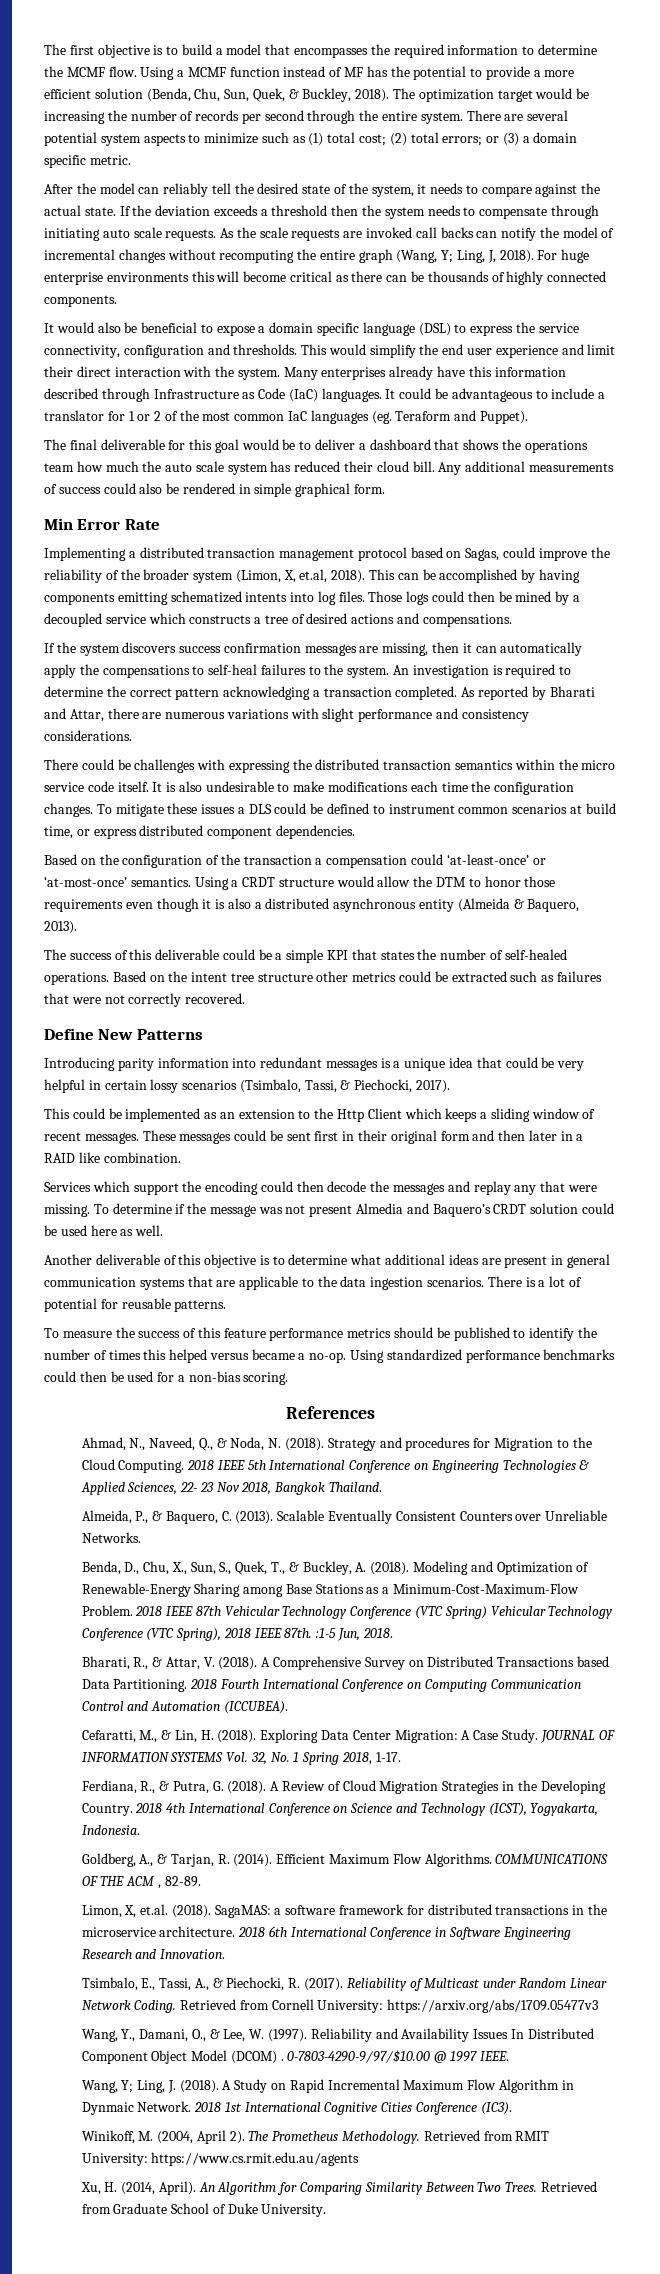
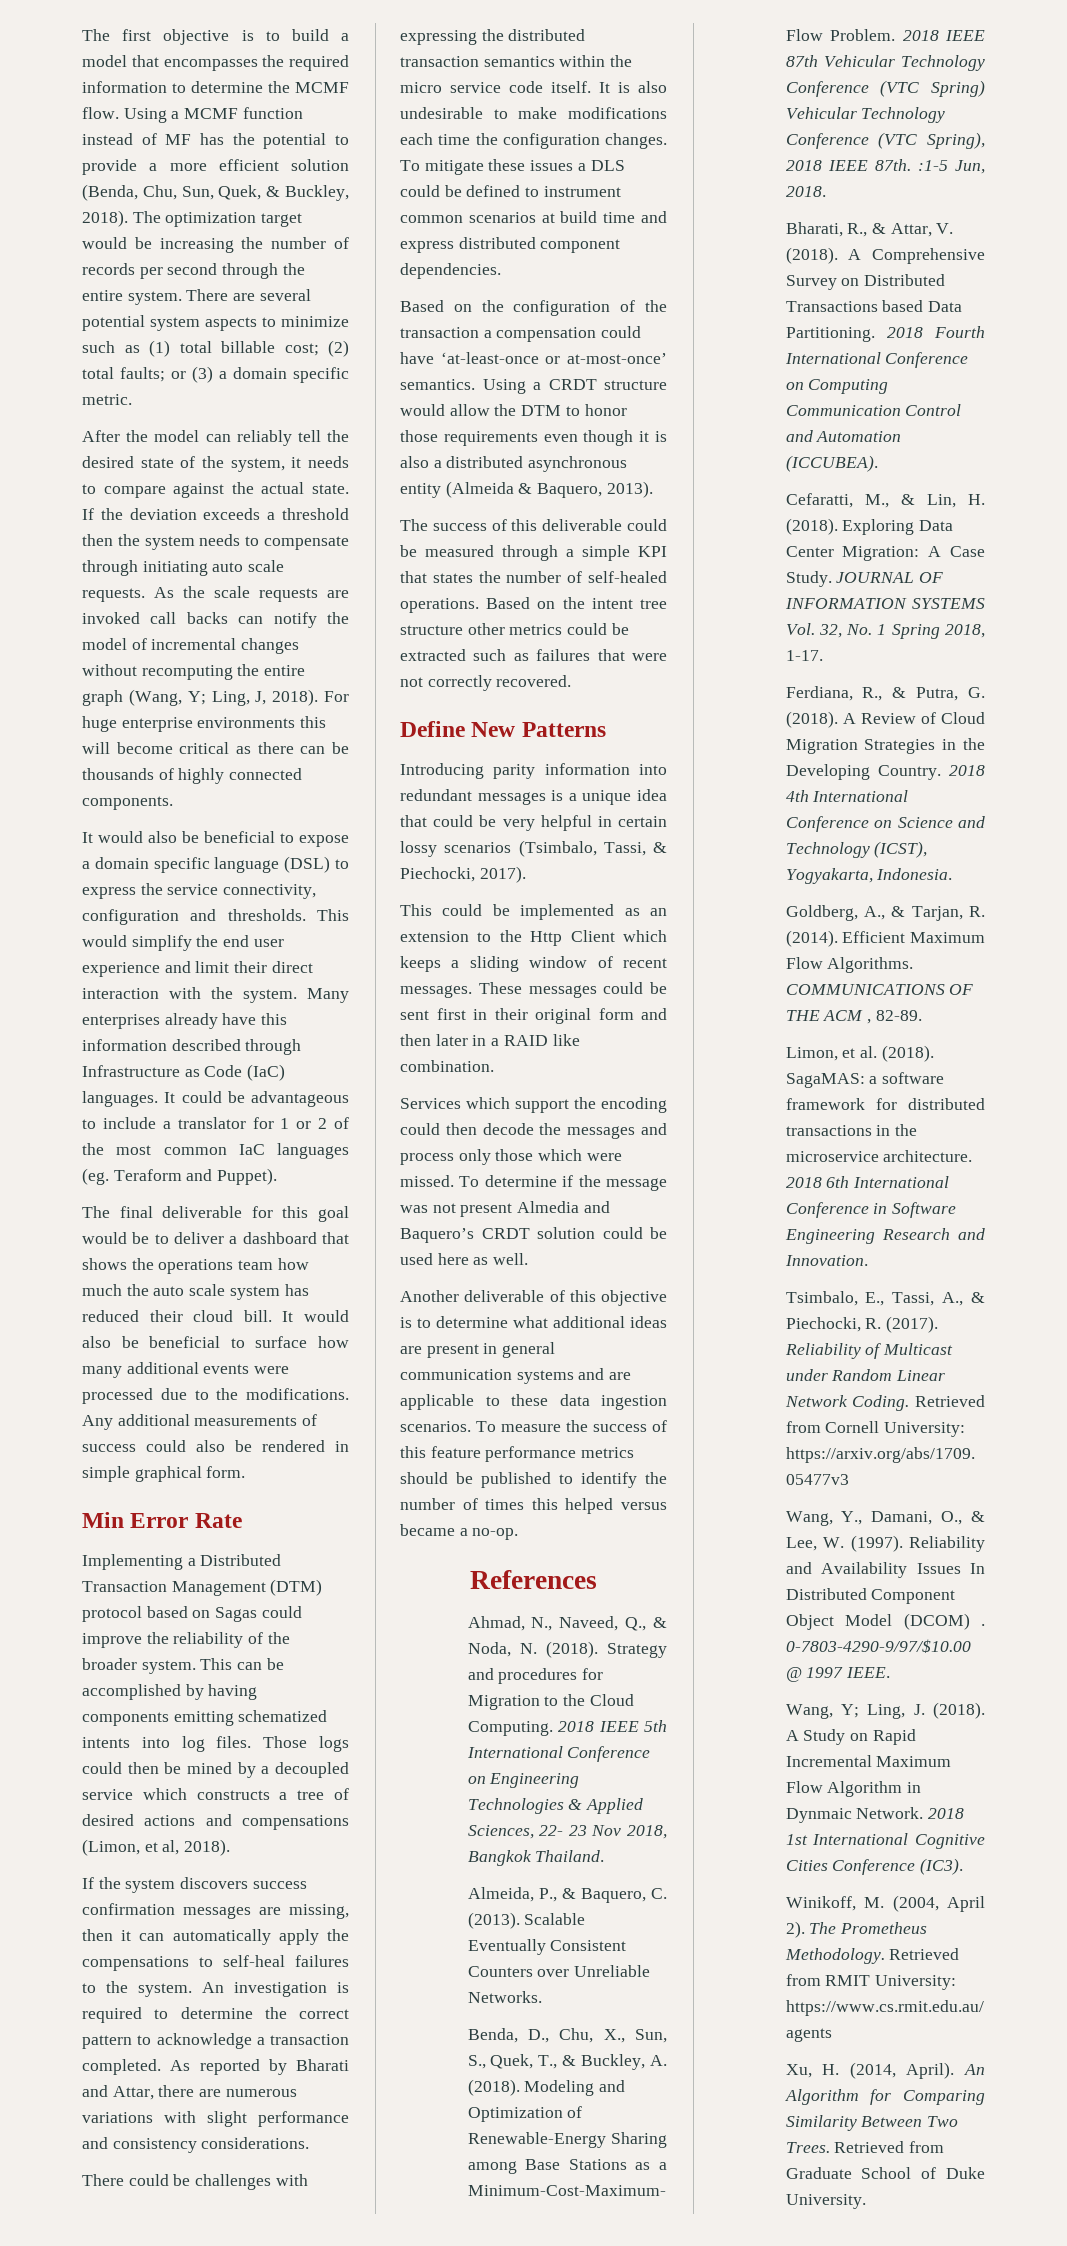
- There are several potential system aspects to minimize such as (1) total cost; (2) total errors; or (3) a domain specific metric.
+ There are several potential system aspects to minimize such as (1) total billable cost; (2) total faults; or (3) a domain specific metric.
+ It would also be beneficial to surface how many additional events were processed due to the modifications.
- Implementing a distributed transaction management protocol based on Sagas, could improve the reliability of the broader system (Limon, X, et.al, 2018).
+ Implementing a Distributed Transaction Management (DTM) protocol based on Sagas could improve the reliability of the broader system.
- Those logs could then be mined by a decoupled service which constructs a tree of desired actions and compensations.
+ Those logs could then be mined by a decoupled service which constructs a tree of desired actions and compensations (Limon, et al, 2018).
- An investigation is required to determine the correct pattern acknowledging a transaction completed.
+ An investigation is required to determine the correct pattern to acknowledge a transaction completed.
- To mitigate these issues a DLS could be defined to instrument common scenarios at build time, or express distributed component dependencies.
+ To mitigate these issues a DLS could be defined to instrument common scenarios at build time and express distributed component dependencies.
- Based on the configuration of the transaction a compensation could ‘at-least-once’ or ‘at-most-once’ semantics.
+ Based on the configuration of the transaction a compensation could have ‘at-least-once or at-most-once’ semantics.
- The success of this deliverable could be a simple KPI that states the number of self-healed operations.
+ The success of this deliverable could be measured through a simple KPI that states the number of self-healed operations.
- Services which support the encoding could then decode the messages and replay any that were missing.
+ Services which support the encoding could then decode the messages and process only those which were missed.
- Another deliverable of this objective is to determine what additional ideas are present in general communication systems that are applicable to the data ingestion scenarios. There is a lot of potential for reusable patterns.
- To measure the success of this feature performance metrics should be published to identify the number of times this helped versus became a no-op. Using standardized performance benchmarks could then be used for a non-bias scoring.
+ Another deliverable of this objective is to determine what additional ideas are present in general communication systems and are applicable to these data ingestion scenarios. To measure the success of this feature performance metrics should be published to identify the number of times this helped versus became a no-op.
- Limon, X, et.al. (2018).
+ Limon, et al. (2018).

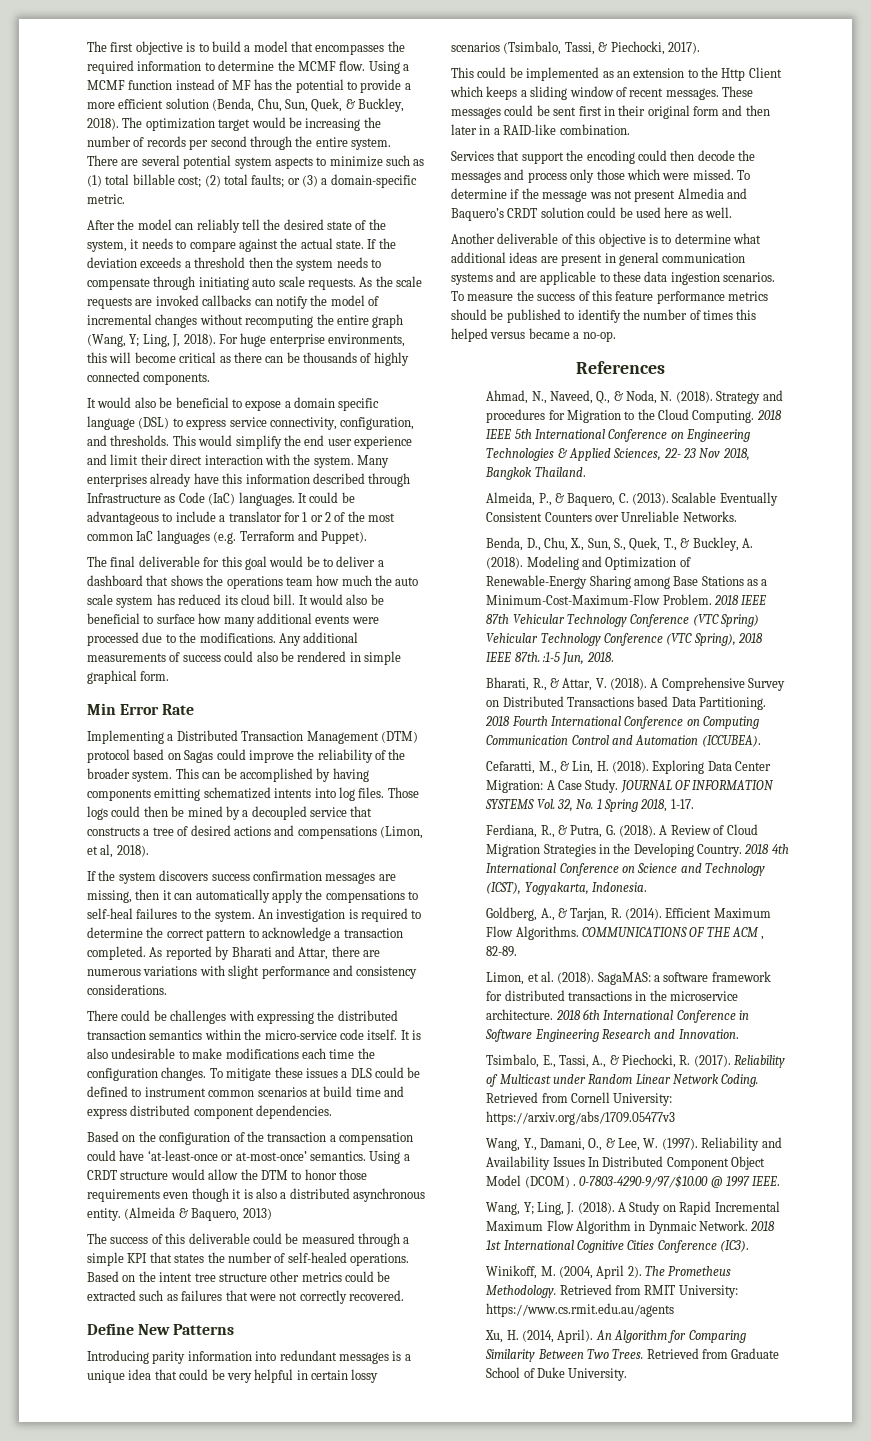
- There are several potential system aspects to minimize such as (1) total billable cost; (2) total faults; or (3) a domain specific metric.
+ There are several potential system aspects to minimize such as (1) total billable cost; (2) total faults; or (3) a domain-specific metric.
- As the scale requests are invoked call backs can notify the model of incremental changes without recomputing the entire graph (Wang, Y; Ling, J, 2018).
+ As the scale requests are invoked callbacks can notify the model of incremental changes without recomputing the entire graph (Wang, Y; Ling, J, 2018).
- For huge enterprise environments this will become critical as there can be thousands of highly connected components.
+ For huge enterprise environments, this will become critical as there can be thousands of highly connected components.
- It would also be beneficial to expose a domain specific language (DSL) to express the service connectivity, configuration and thresholds.
+ It would also be beneficial to expose a domain specific language (DSL) to express service connectivity, configuration, and thresholds.
- It could be advantageous to include a translator for 1 or 2 of the most common IaC languages (eg. Teraform and Puppet).
+ It could be advantageous to include a translator for 1 or 2 of the most common IaC languages (e.g. Terraform and Puppet).
- The final deliverable for this goal would be to deliver a dashboard that shows the operations team how much the auto scale system has reduced their cloud bill.
+ The final deliverable for this goal would be to deliver a dashboard that shows the operations team how much the auto scale system has reduced its cloud bill.
- Those logs could then be mined by a decoupled service which constructs a tree of desired actions and compensations (Limon, et al, 2018).
+ Those logs could then be mined by a decoupled service that constructs a tree of desired actions and compensations (Limon, et al, 2018).
- There could be challenges with expressing the distributed transaction semantics within the micro service code itself.
+ There could be challenges with expressing the distributed transaction semantics within the micro-service code itself.
- Using a CRDT structure would allow the DTM to honor those requirements even though it is also a distributed asynchronous entity (Almeida & Baquero, 2013).
+ Using a CRDT structure would allow the DTM to honor those requirements even though it is also a distributed asynchronous entity. (Almeida & Baquero, 2013)
- These messages could be sent first in their original form and then later in a RAID like combination.
+ These messages could be sent first in their original form and then later in a RAID-like combination.
- Services which support the encoding could then decode the messages and process only those which were missed.
+ Services that support the encoding could then decode the messages and process only those which were missed.

